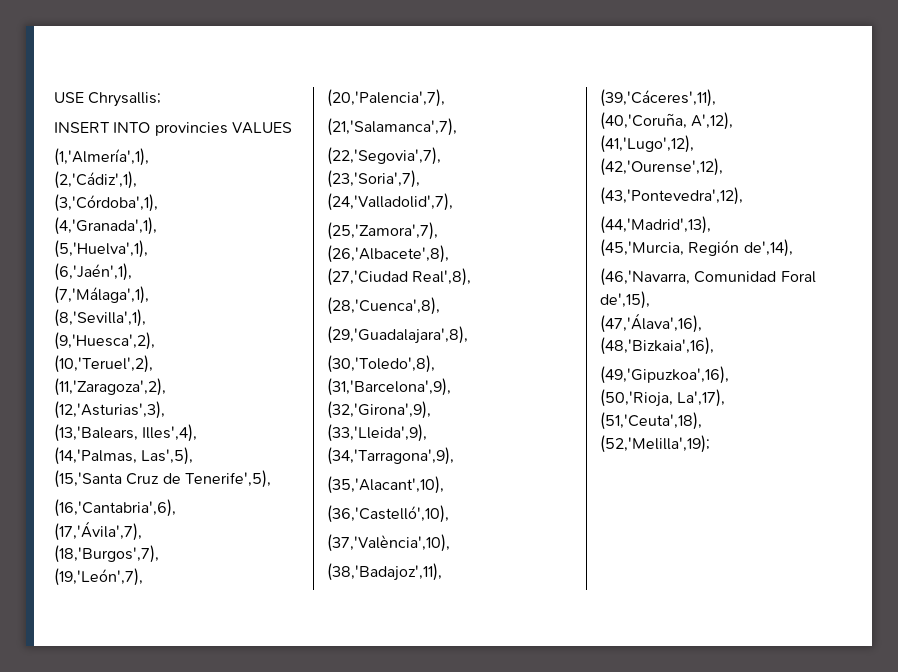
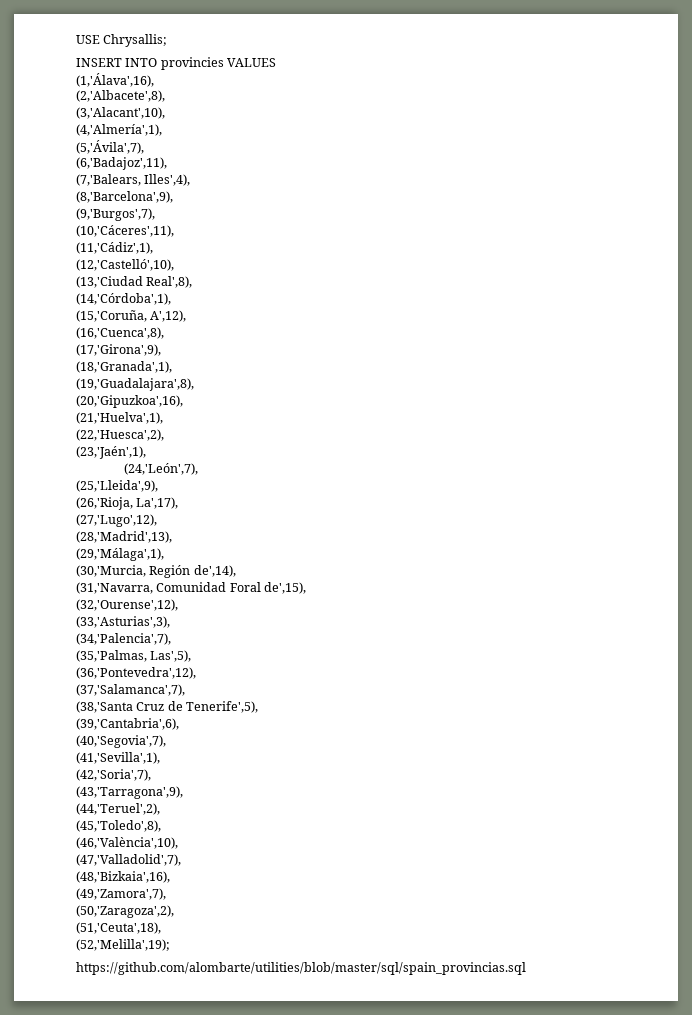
- (1,'Almería',1),
- (2,'Cádiz',1),
- (3,'Córdoba',1),
- (4,'Granada',1),
- (5,'Huelva',1),
- (6,'Jaén',1),
- (7,'Málaga',1),
- (8,'Sevilla',1),
- (9,'Huesca',2),
- (10,'Teruel',2),
- (11,'Zaragoza',2),
- (12,'Asturias',3),
- (13,'Balears, Illes',4),
- (14,'Palmas, Las',5),
- (15,'Santa Cruz de Tenerife',5),
- (16,'Cantabria',6),
- (17,'Ávila',7),
- (18,'Burgos',7),
- (19,'León',7),
- (20,'Palencia',7),
- (21,'Salamanca',7),
- (22,'Segovia',7),
- (23,'Soria',7),
- (24,'Valladolid',7),
- (25,'Zamora',7),
- (26,'Albacete',8),
- (27,'Ciudad Real',8),
- (28,'Cuenca',8),
- (29,'Guadalajara',8),
- (30,'Toledo',8),
- (31,'Barcelona',9),
- (32,'Girona',9),
- (33,'Lleida',9),
- (34,'Tarragona',9),
- (35,'Alacant',10),
- (36,'Castelló',10),
- (37,'València',10),
- (38,'Badajoz',11),
- (39,'Cáceres',11),
- (40,'Coruña, A',12),
- (41,'Lugo',12),
- (42,'Ourense',12),
- (43,'Pontevedra',12),
- (44,'Madrid',13),
- (45,'Murcia, Región de',14),
- (46,'Navarra, Comunidad Foral de',15),
- (47,'Álava',16),
+ (1,'Álava',16),
+ (2,'Albacete',8),
+ (3,'Alacant',10),
+ (4,'Almería',1),
+ (5,'Ávila',7),
+ (6,'Badajoz',11),
+ (7,'Balears, Illes',4),
+ (8,'Barcelona',9),
+ (9,'Burgos',7),
+ (10,'Cáceres',11),
+ (11,'Cádiz',1),
+ (12,'Castelló',10),
+ (13,'Ciudad Real',8),
+ (14,'Córdoba',1),
+ (15,'Coruña, A',12),
+ (16,'Cuenca',8),
+ (17,'Girona',9),
+ (18,'Granada',1),
+ (19,'Guadalajara',8),
+ (20,'Gipuzkoa',16),
+ (21,'Huelva',1),
+ (22,'Huesca',2),
+ (23,'Jaén',1),
+ (24,'León',7),
+ (25,'Lleida',9),
+ (26,'Rioja, La',17),
+ (27,'Lugo',12),
+ (28,'Madrid',13),
+ (29,'Málaga',1),
+ (30,'Murcia, Región de',14),
+ (31,'Navarra, Comunidad Foral de',15),
+ (32,'Ourense',12),
+ (33,'Asturias',3),
+ (34,'Palencia',7),
+ (35,'Palmas, Las',5),
+ (36,'Pontevedra',12),
+ (37,'Salamanca',7),
+ (38,'Santa Cruz de Tenerife',5),
+ (39,'Cantabria',6),
+ (40,'Segovia',7),
+ (41,'Sevilla',1),
+ (42,'Soria',7),
+ (43,'Tarragona',9),
+ (44,'Teruel',2),
+ (45,'Toledo',8),
+ (46,'València',10),
+ (47,'Valladolid',7),
  (48,'Bizkaia',16),
- (49,'Gipuzkoa',16),
- (50,'Rioja, La',17),
+ (49,'Zamora',7),
+ (50,'Zaragoza',2),
+ https://github.com/alombarte/utilities/blob/master/sql/spain_provincias.sql

